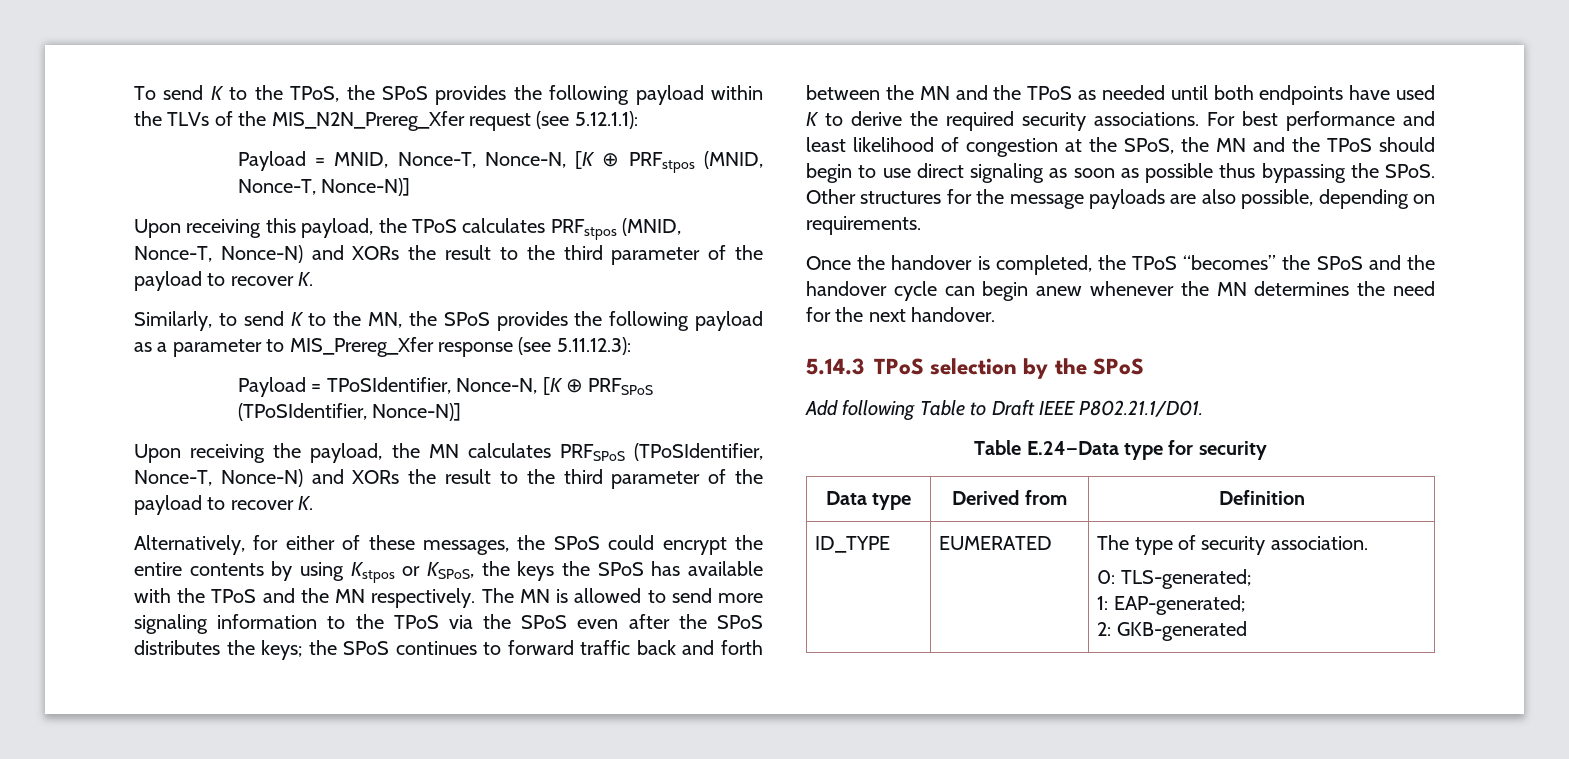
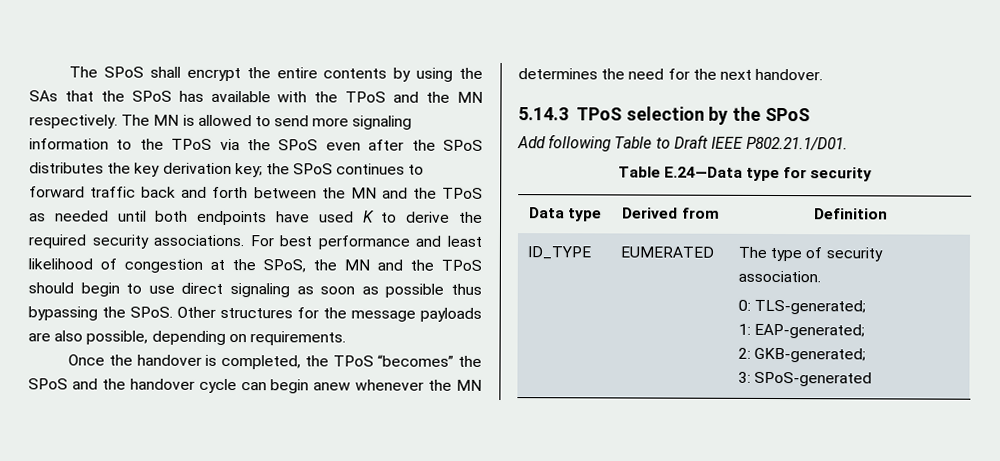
- To send K to the TPoS, the SPoS provides the following payload within the TLVs of the MIS_N2N_Prereg_Xfer request (see 5.12.1.1):
- Payload = MNID, Nonce-T, Nonce-N, [K ⊕ PRFstpos (MNID, Nonce-T, Nonce-N)]
- Upon receiving this payload, the TPoS calculates PRFstpos (MNID, Nonce-T, Nonce-N) and XORs the result to the third parameter of the payload to recover K.
- Similarly, to send K to the MN, the SPoS provides the following payload as a parameter to MIS_Prereg_Xfer response (see 5.11.12.3):
- Payload = TPoSIdentifier, Nonce-N, [K ⊕ PRFSPoS (TPoSIdentifier, Nonce-N)]
- Upon receiving the payload, the MN calculates PRFSPoS (TPoSIdentifier, Nonce-T, Nonce-N) and XORs the result to the third parameter of the payload to recover K.
- Alternatively, for either of these messages, the SPoS could encrypt the entire contents by using Kstpos or KSPoS, the keys the SPoS has available with the TPoS and the MN respectively.
+ The SPoS shall encrypt the entire contents by using the SAs that the SPoS has available with the TPoS and the MN respectively.
- The MN is allowed to send more signaling information to the TPoS via the SPoS even after the SPoS distributes the keys; the SPoS continues to forward traffic back and forth between the MN and the TPoS as needed until both endpoints have used K to derive the required security associations.
+ The MN is allowed to send more signaling information to the TPoS via the SPoS even after the SPoS distributes the key derivation key; the SPoS continues to forward traffic back and forth between the MN and the TPoS as needed until both endpoints have used K to derive the required security associations.
  ID_TYPE | EUMERATED | The type of security association.
  0: TLS-generated;
  1: EAP-generated;
- 2: GKB-generated
+ 2: GKB-generated;
+ 3: SPoS-generated

